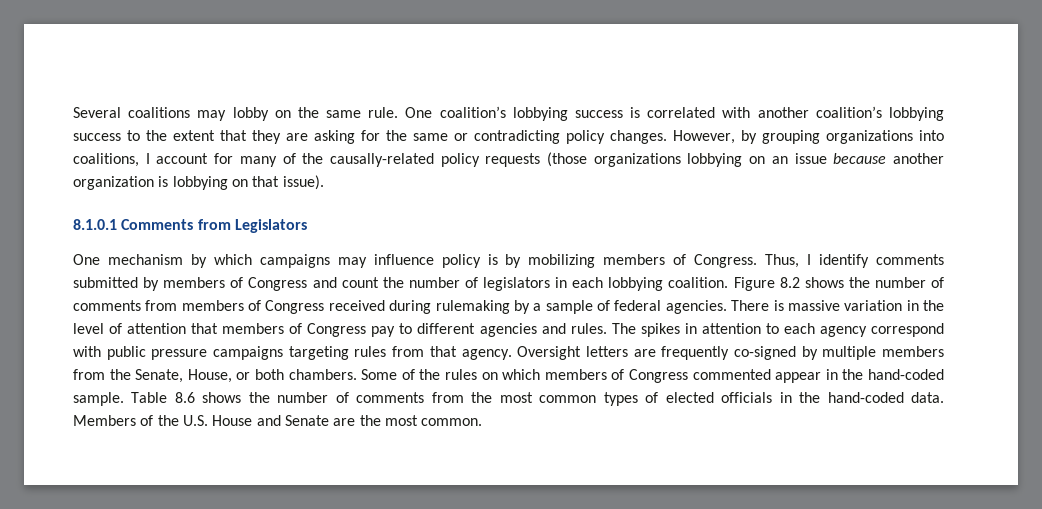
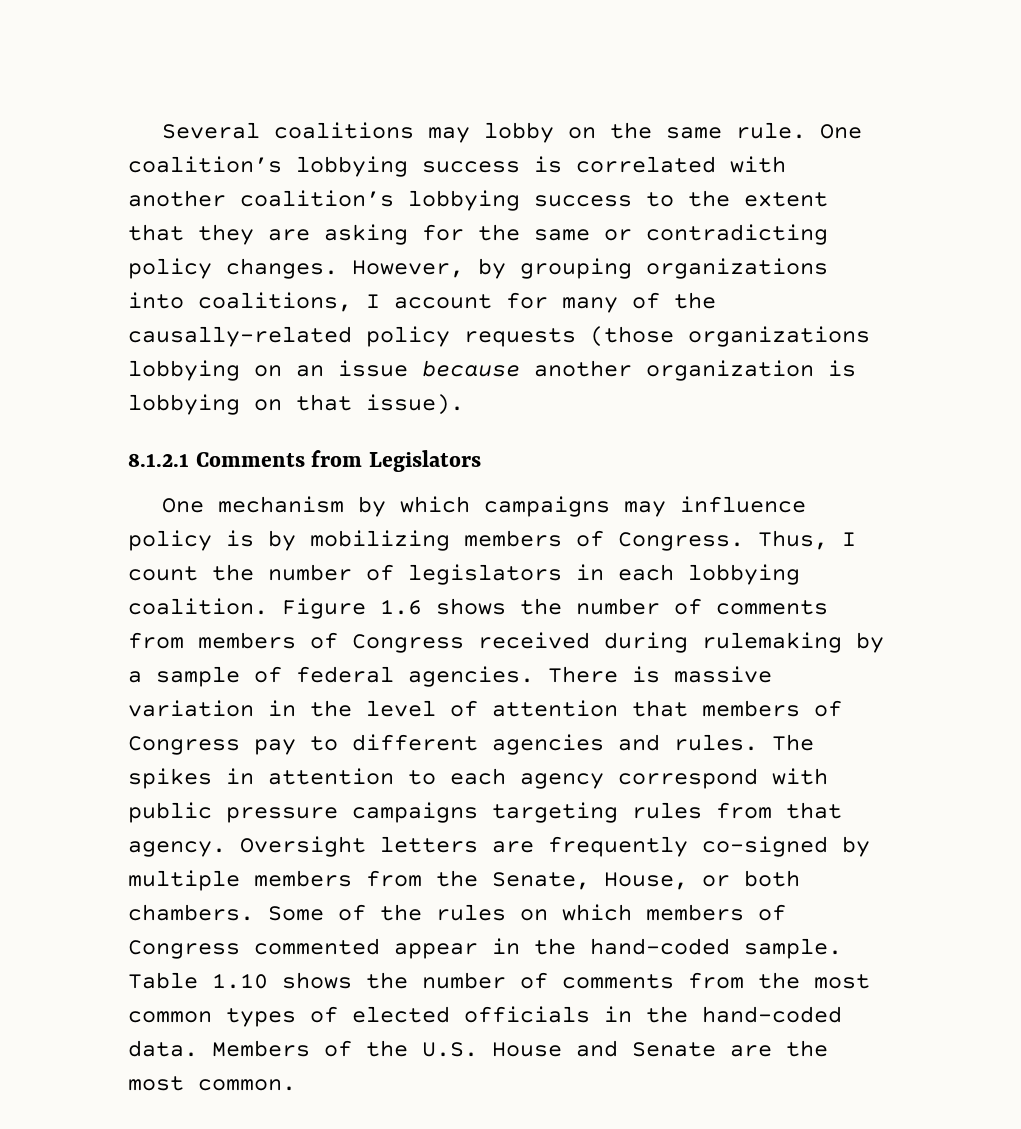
- 8.1.0.1 Comments from Legislators
+ 8.1.2.1 Comments from Legislators
- Thus, I identify comments submitted by members of Congress and count the number of legislators in each lobbying coalition.
+ Thus, I count the number of legislators in each lobbying coalition.
- Figure 8.2 shows the number of comments from members of Congress received during rulemaking by a sample of federal agencies.
+ Figure 1.6 shows the number of comments from members of Congress received during rulemaking by a sample of federal agencies.
- Table 8.6 shows the number of comments from the most common types of elected officials in the hand-coded data.
+ Table 1.10 shows the number of comments from the most common types of elected officials in the hand-coded data.

